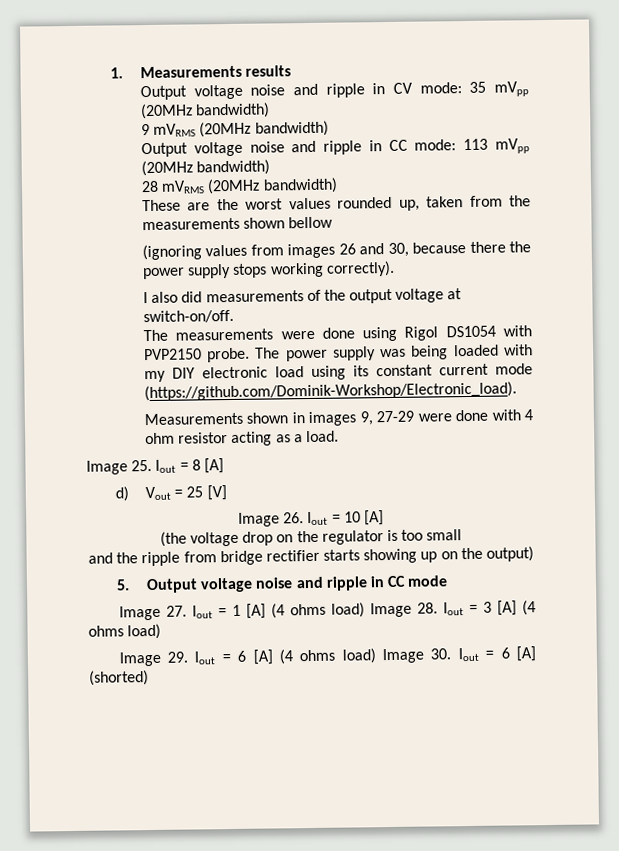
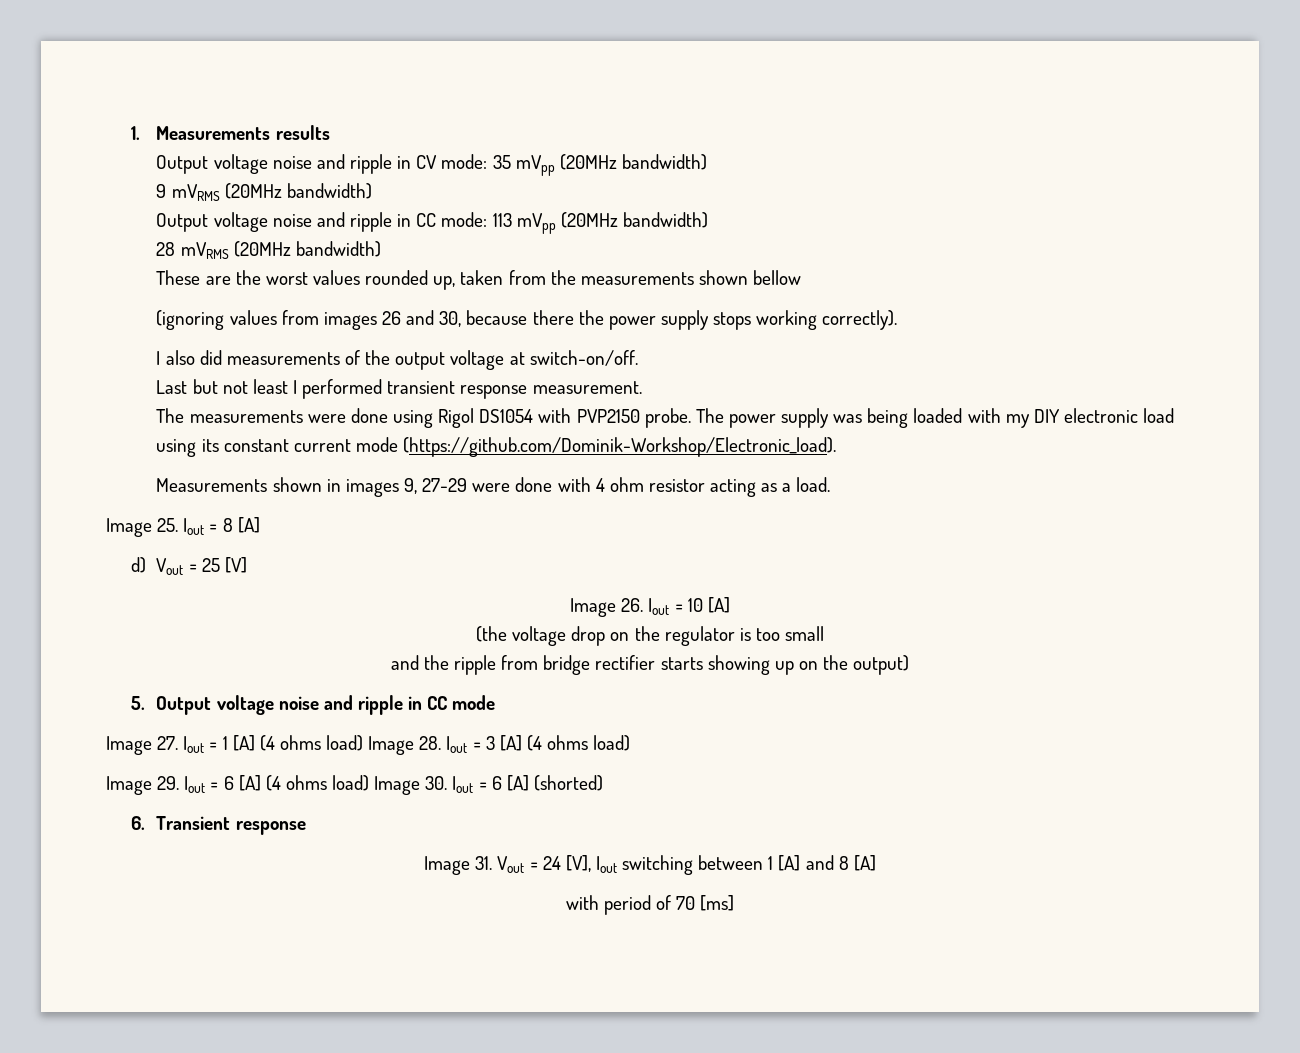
+ Last but not least I performed transient response measurement.
+ 6. Transient response
+ Image 31. Vout = 24 [V], Iout switching between 1 [A] and 8 [A]
+ with period of 70 [ms]

